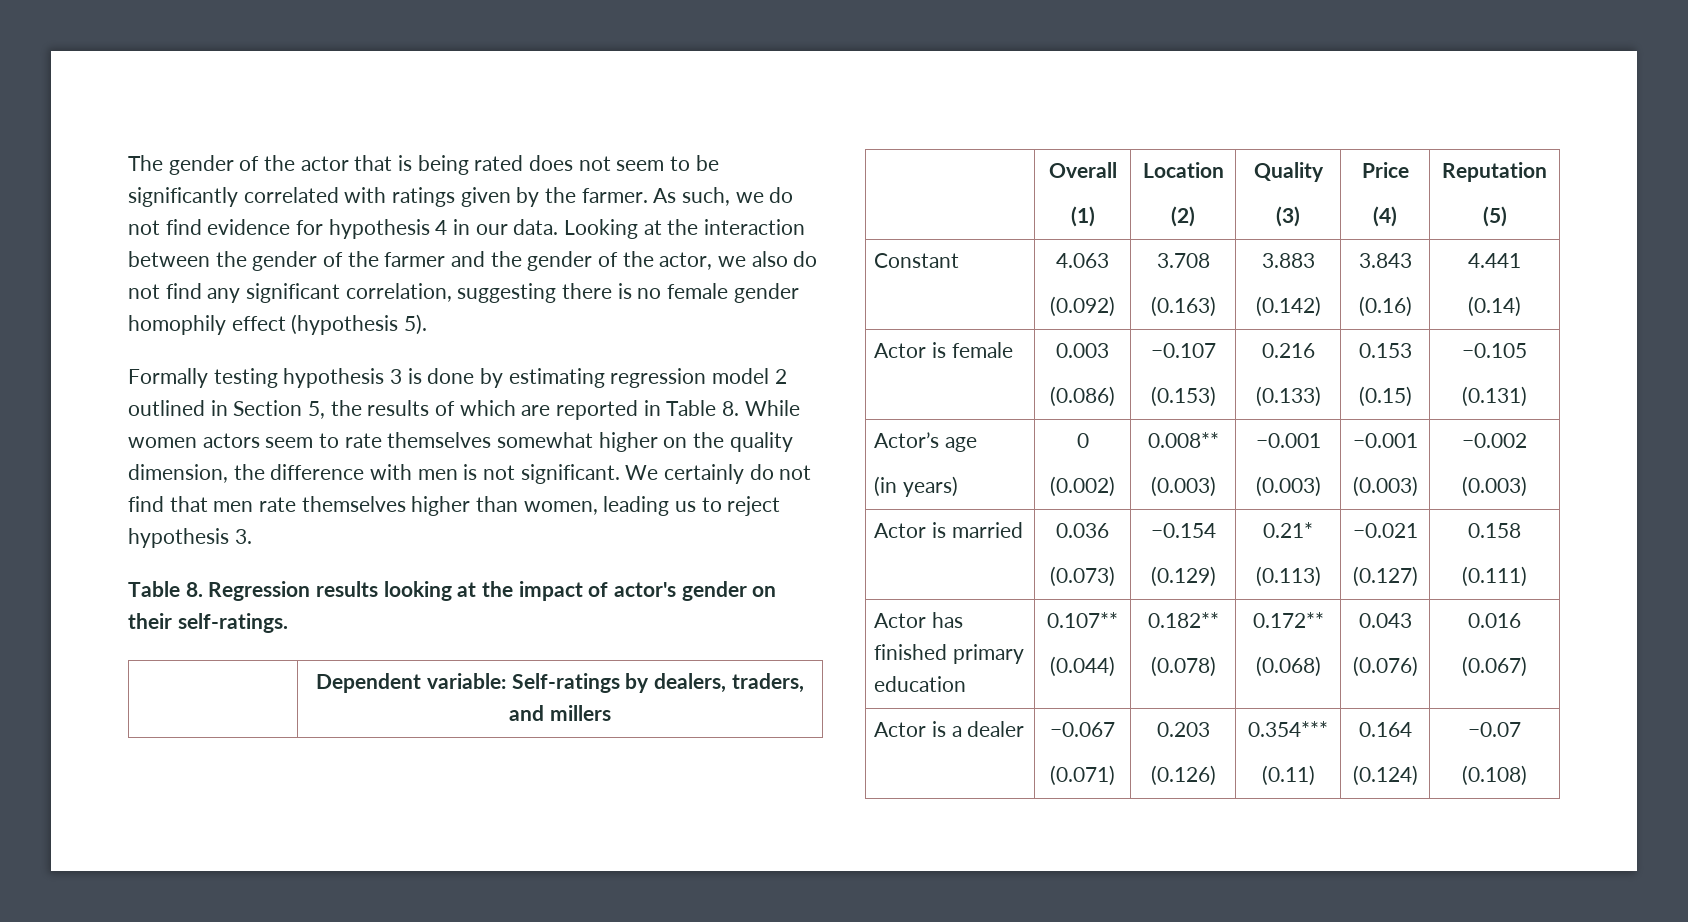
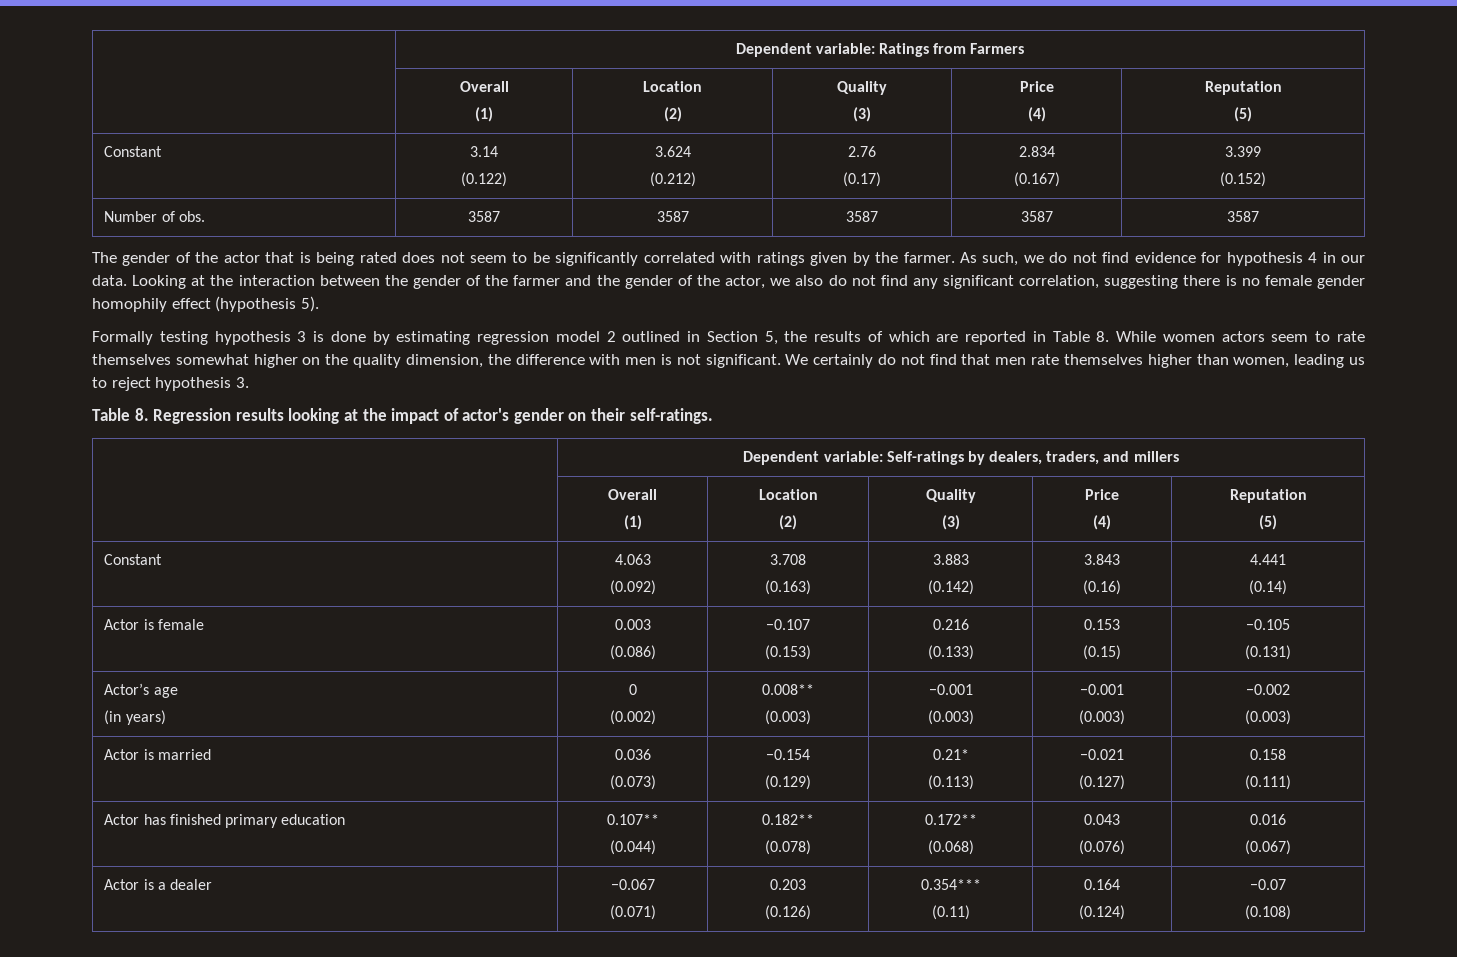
+ | Dependent variable: Ratings from Farmers
+ | Overall
+ (1) | Location
+ (2) | Quality
+ (3) | Price
+ (4) | Reputation
+ (5)
+ Constant | 3.14
+ (0.122) | 3.624
+ (0.212) | 2.76
+ (0.17) | 2.834
+ (0.167) | 3.399
+ (0.152)
+ Number of obs. | 3587 | 3587 | 3587 | 3587 | 3587

